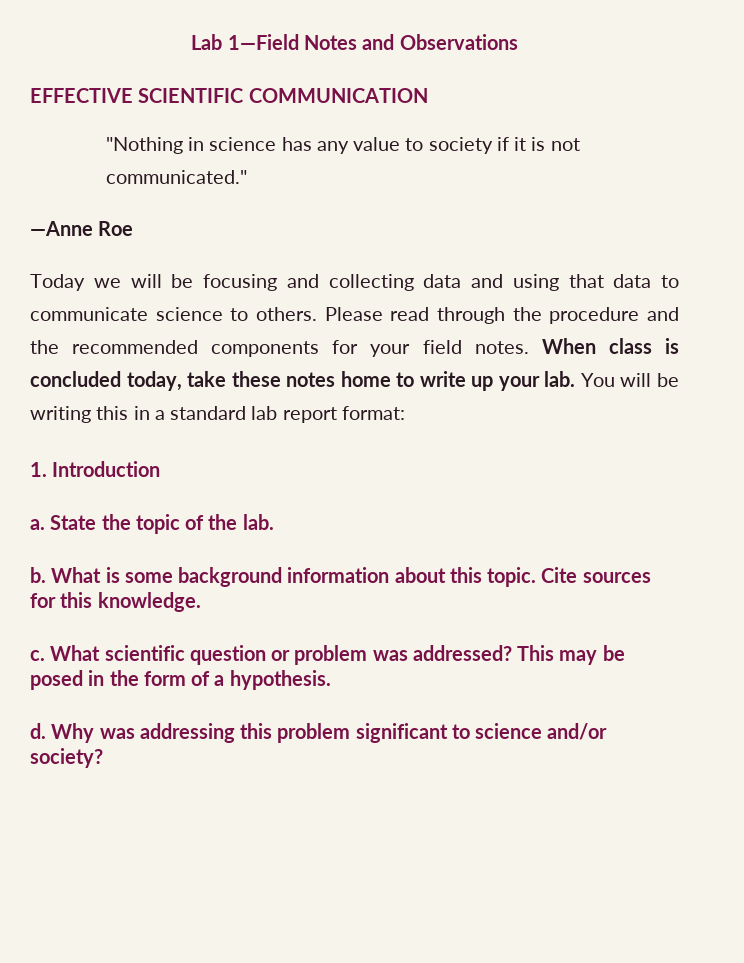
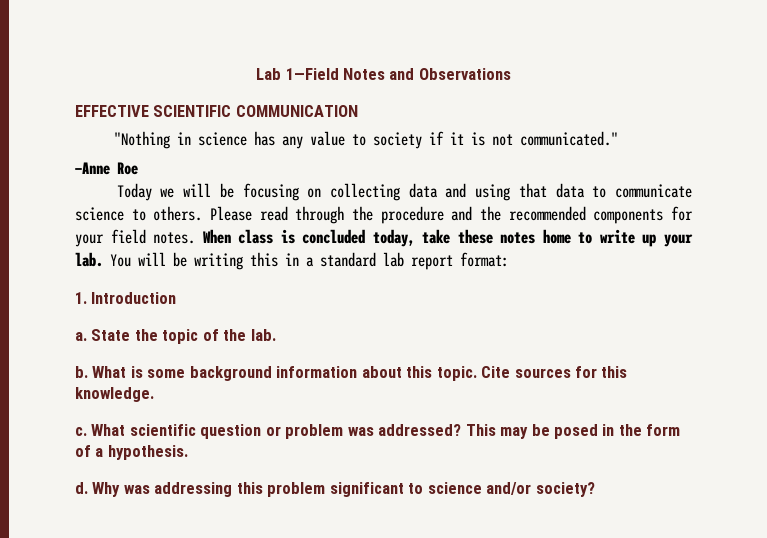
- Today we will be focusing and collecting data and using that data to communicate science to others.
+ Today we will be focusing on collecting data and using that data to communicate science to others.

